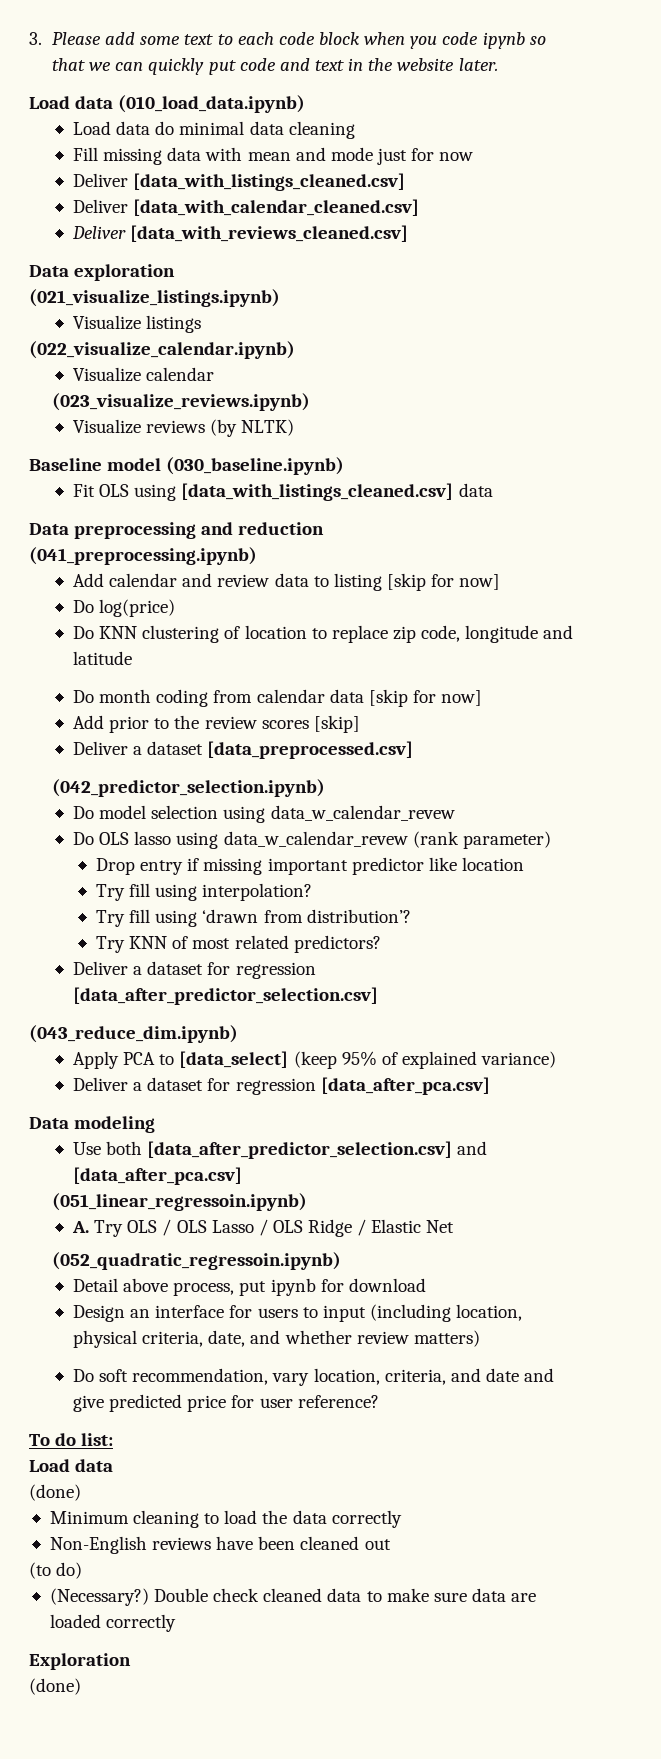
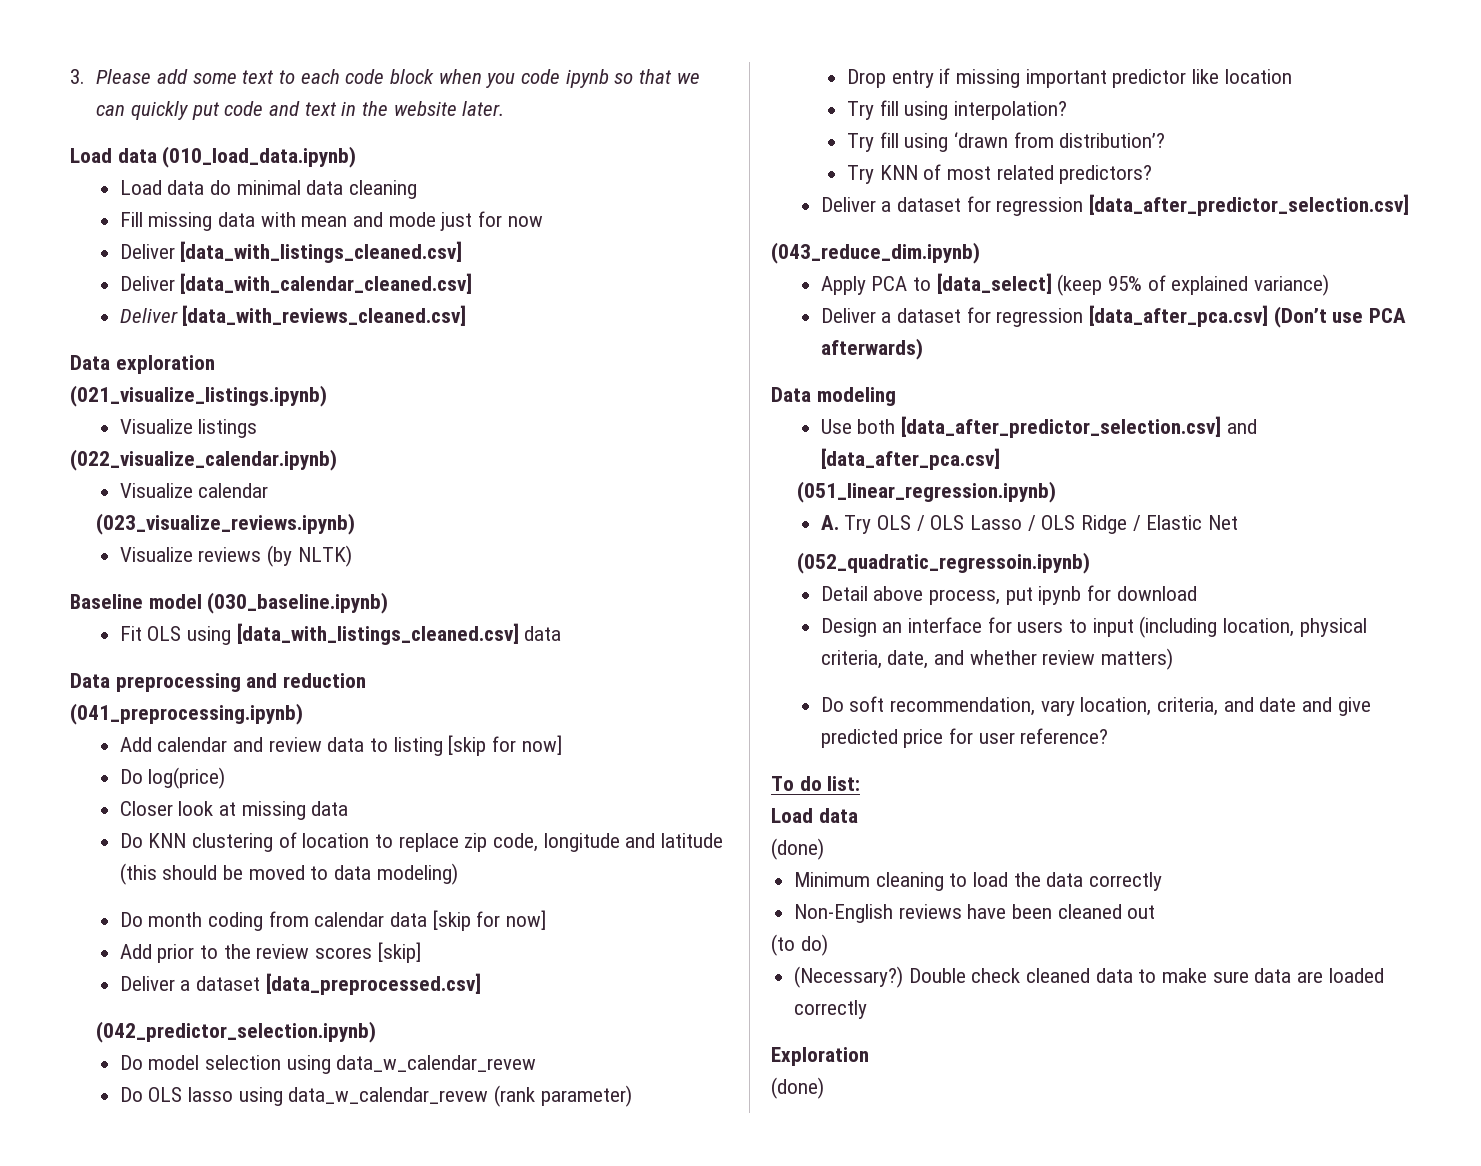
+ Closer look at missing data
- Do KNN clustering of location to replace zip code, longitude and latitude
+ Do KNN clustering of location to replace zip code, longitude and latitude (this should be moved to data modeling)
- Deliver a dataset for regression [data_after_pca.csv]
+ Deliver a dataset for regression [data_after_pca.csv] (Don’t use PCA afterwards)
- (051_linear_regressoin.ipynb)
+ (051_linear_regression.ipynb)

